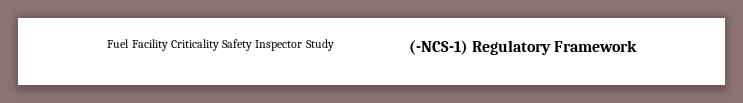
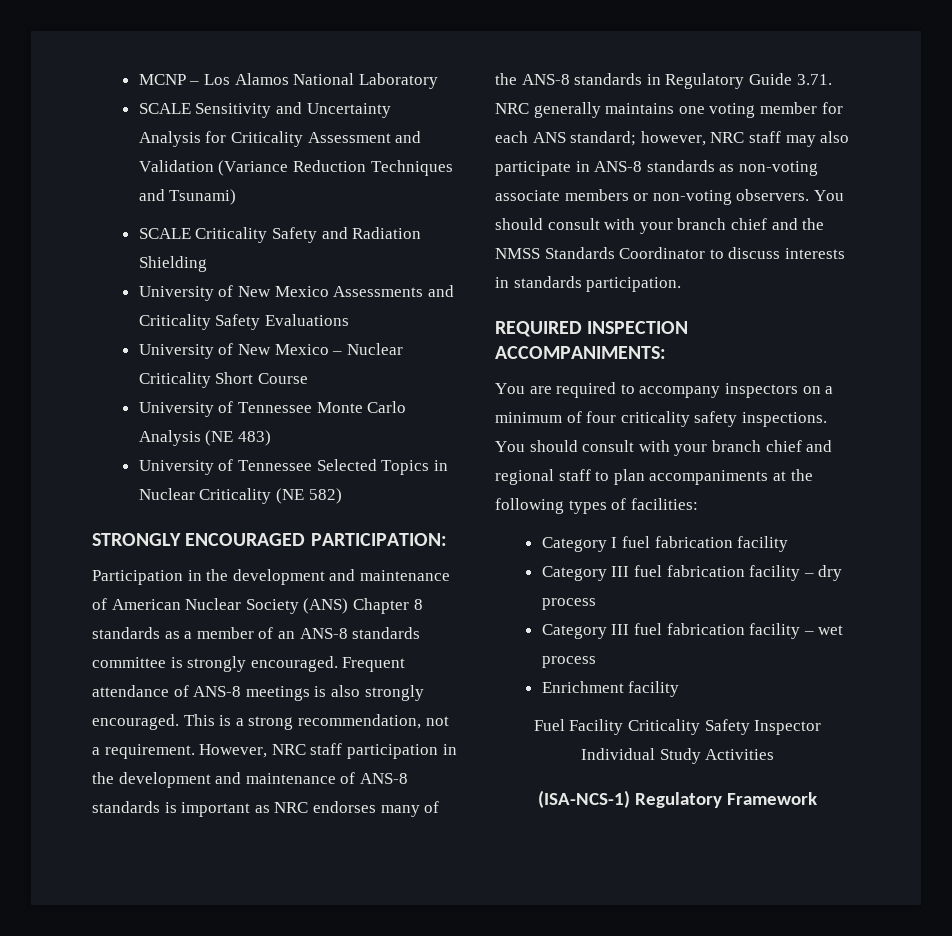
+ MCNP – Los Alamos National Laboratory
+ SCALE Sensitivity and Uncertainty Analysis for Criticality Assessment and Validation (Variance Reduction Techniques and Tsunami)
+ SCALE Criticality Safety and Radiation Shielding
+ University of New Mexico Assessments and Criticality Safety Evaluations
+ University of New Mexico – Nuclear Criticality Short Course
+ University of Tennessee Monte Carlo Analysis (NE 483)
+ University of Tennessee Selected Topics in Nuclear Criticality (NE 582)
+ STRONGLY ENCOURAGED PARTICIPATION:
+ Participation in the development and maintenance of American Nuclear Society (ANS) Chapter 8 standards as a member of an ANS-8 standards committee is strongly encouraged. Frequent attendance of ANS-8 meetings is also strongly encouraged. This is a strong recommendation, not a requirement. However, NRC staff participation in the development and maintenance of ANS-8 standards is important as NRC endorses many of the ANS-8 standards in Regulatory Guide 3.71. NRC generally maintains one voting member for each ANS standard; however, NRC staff may also participate in ANS-8 standards as non-voting associate members or non-voting observers. You should consult with your branch chief and the NMSS Standards Coordinator to discuss interests in standards participation.
+ REQUIRED INSPECTION ACCOMPANIMENTS:
+ You are required to accompany inspectors on a minimum of four criticality safety inspections. You should consult with your branch chief and regional staff to plan accompaniments at the following types of facilities:
+ Category I fuel fabrication facility
+ Category III fuel fabrication facility – dry process
+ Category III fuel fabrication facility – wet process
+ Enrichment facility
- Fuel Facility Criticality Safety Inspector Study
- (-NCS-1) Regulatory Framework
+ Fuel Facility Criticality Safety Inspector Individual Study Activities
+ (ISA-NCS-1) Regulatory Framework

